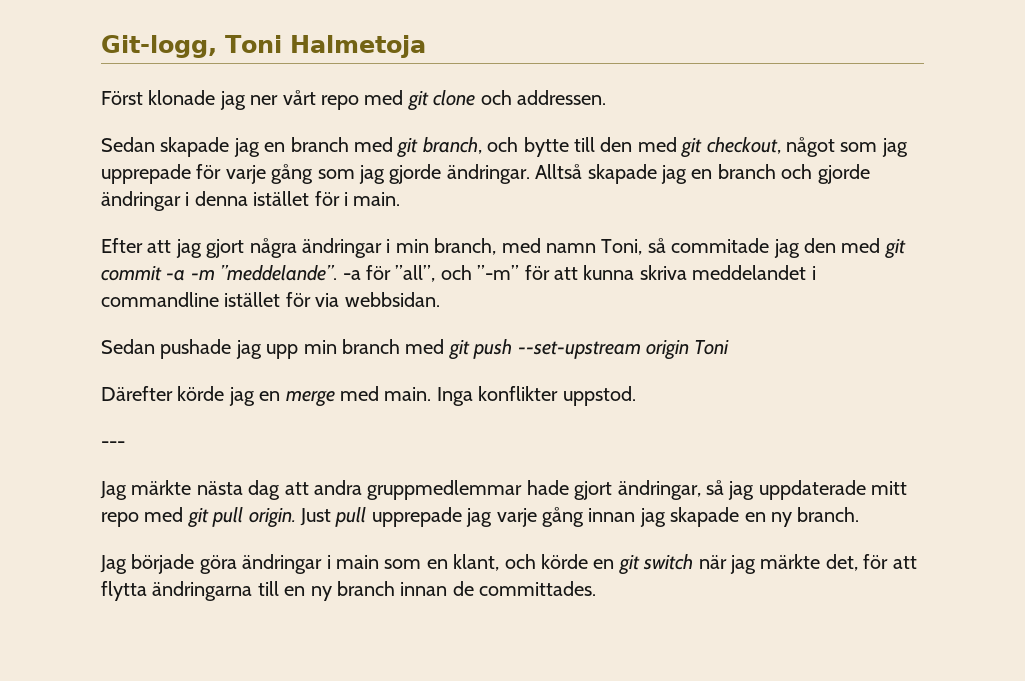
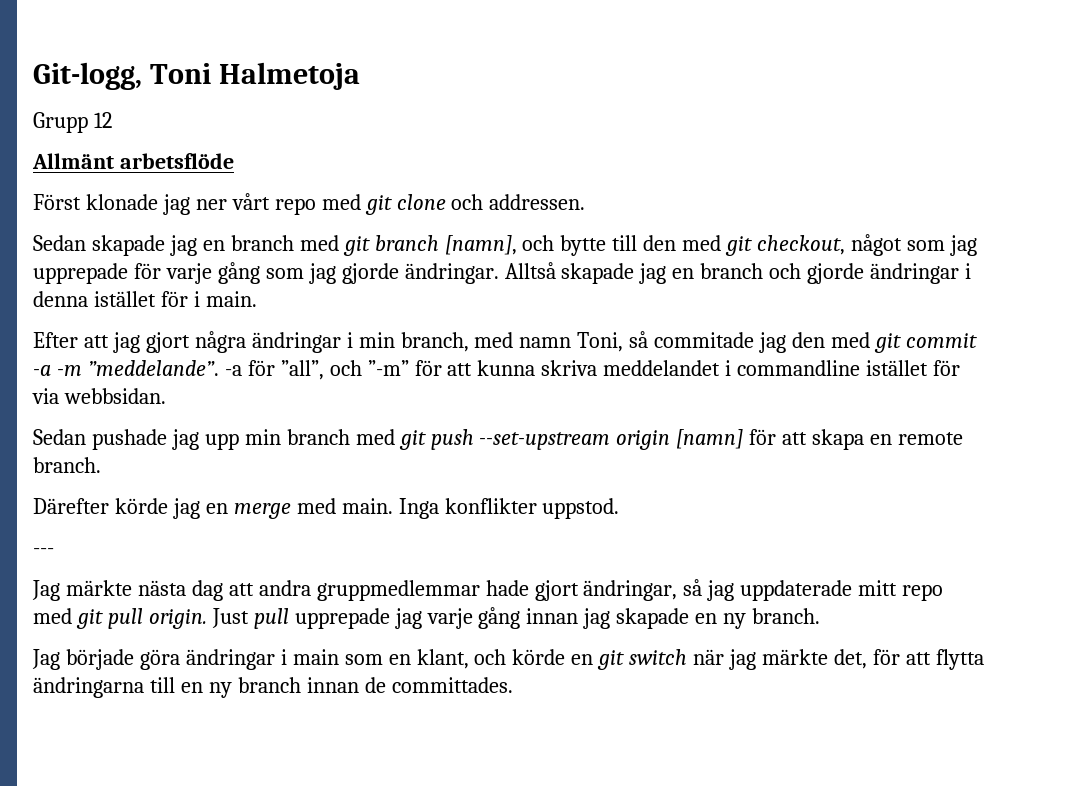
+ Grupp 12
+ Allmänt arbetsflöde
- Sedan skapade jag en branch med git branch, och bytte till den med git checkout, något som jag upprepade för varje gång som jag gjorde ändringar.
+ Sedan skapade jag en branch med git branch [namn], och bytte till den med git checkout, något som jag upprepade för varje gång som jag gjorde ändringar.
- Sedan pushade jag upp min branch med git push --set-upstream origin Toni
+ Sedan pushade jag upp min branch med git push --set-upstream origin [namn] för att skapa en remote branch.

